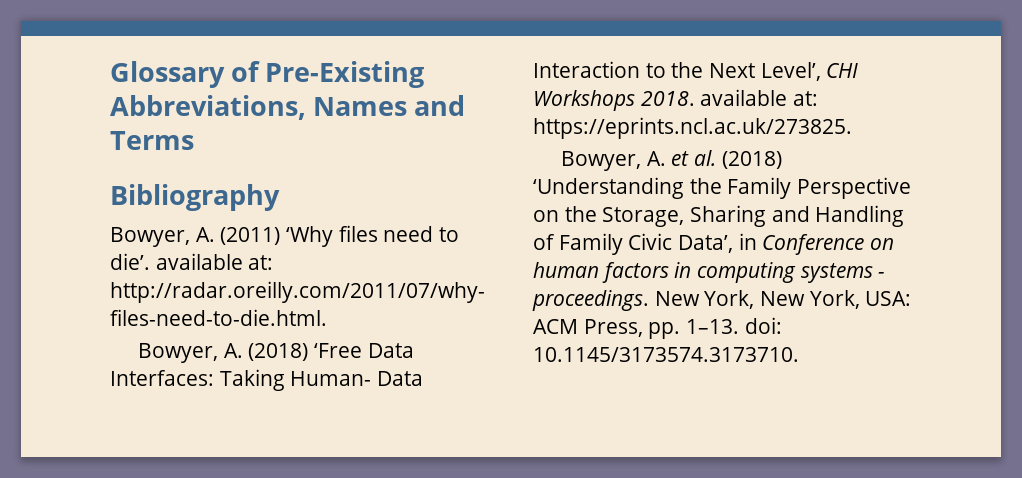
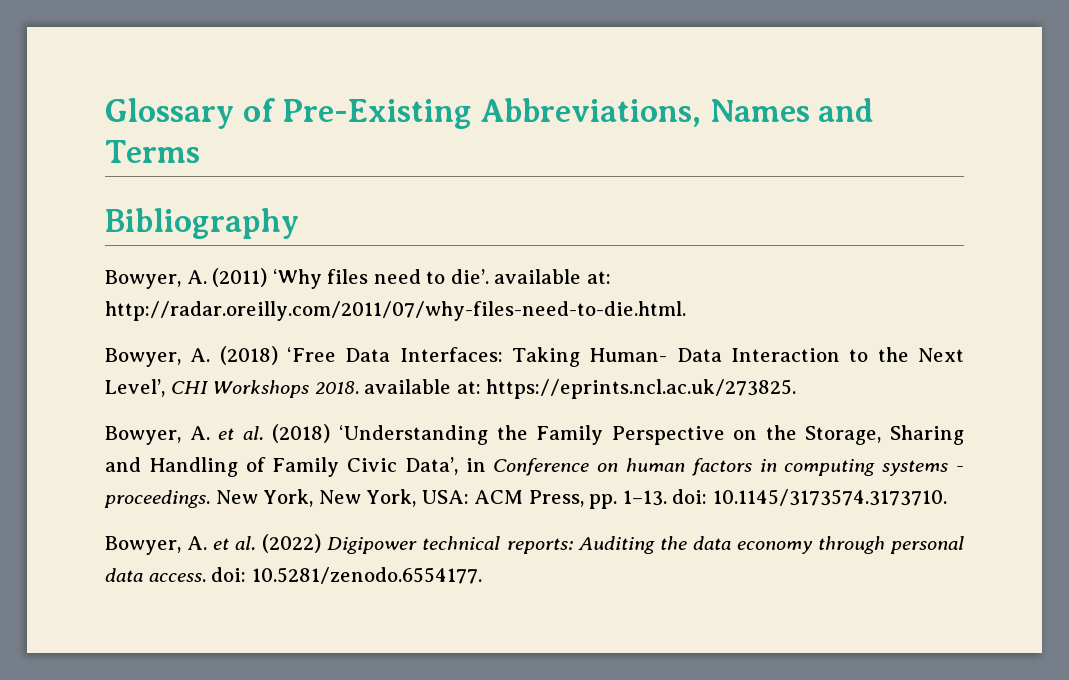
+ Bowyer, A. et al. (2022) Digipower technical reports: Auditing the data economy through personal data access. doi: 10.5281/zenodo.6554177.

